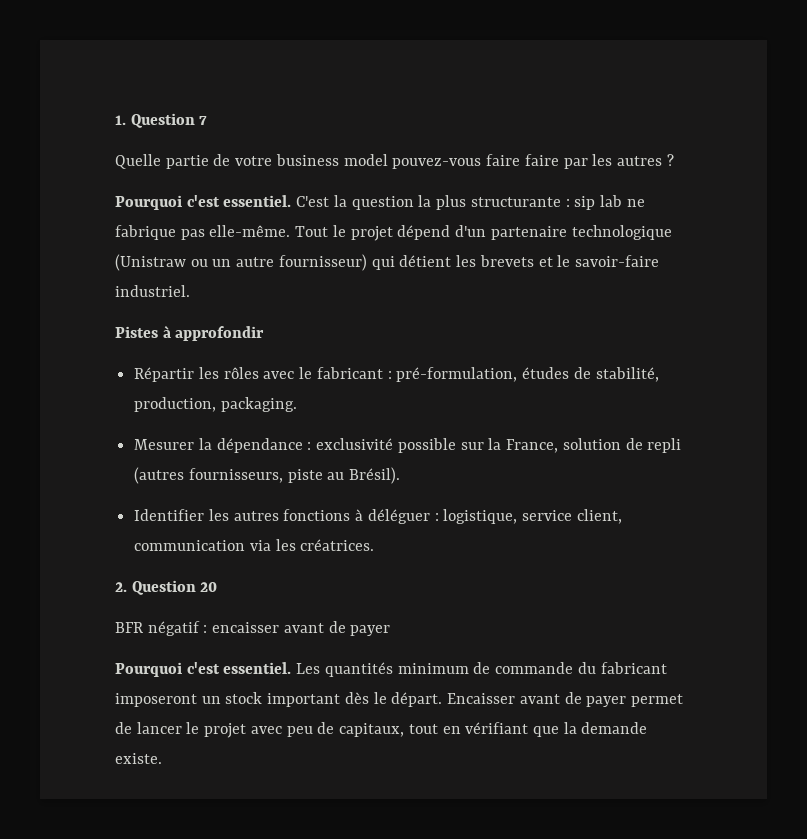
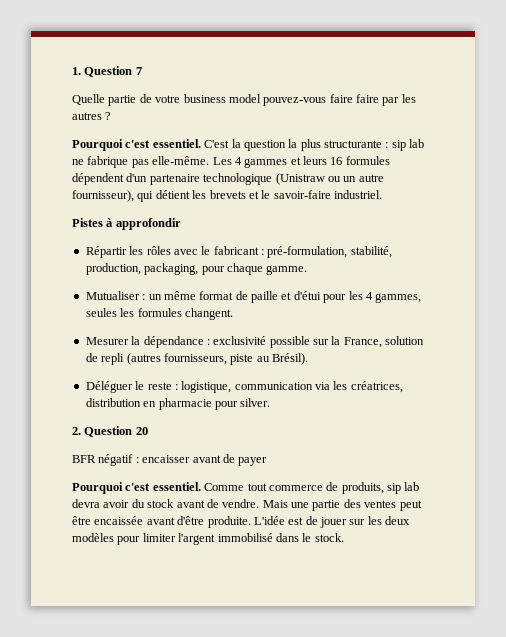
- Tout le projet dépend d'un partenaire technologique (Unistraw ou un autre fournisseur) qui détient les brevets et le savoir-faire industriel.
+ Les 4 gammes et leurs 16 formules dépendent d'un partenaire technologique (Unistraw ou un autre fournisseur), qui détient les brevets et le savoir-faire industriel.
- Répartir les rôles avec le fabricant : pré-formulation, études de stabilité, production, packaging.
+ Répartir les rôles avec le fabricant : pré-formulation, stabilité, production, packaging, pour chaque gamme.
+ Mutualiser : un même format de paille et d'étui pour les 4 gammes, seules les formules changent.
- Identifier les autres fonctions à déléguer : logistique, service client, communication via les créatrices.
+ Déléguer le reste : logistique, communication via les créatrices, distribution en pharmacie pour silver.
- Les quantités minimum de commande du fabricant imposeront un stock important dès le départ. Encaisser avant de payer permet de lancer le projet avec peu de capitaux, tout en vérifiant que la demande existe.
+ Comme tout commerce de produits, sip lab devra avoir du stock avant de vendre. Mais une partie des ventes peut être encaissée avant d'être produite. L'idée est de jouer sur les deux modèles pour limiter l'argent immobilisé dans le stock.

